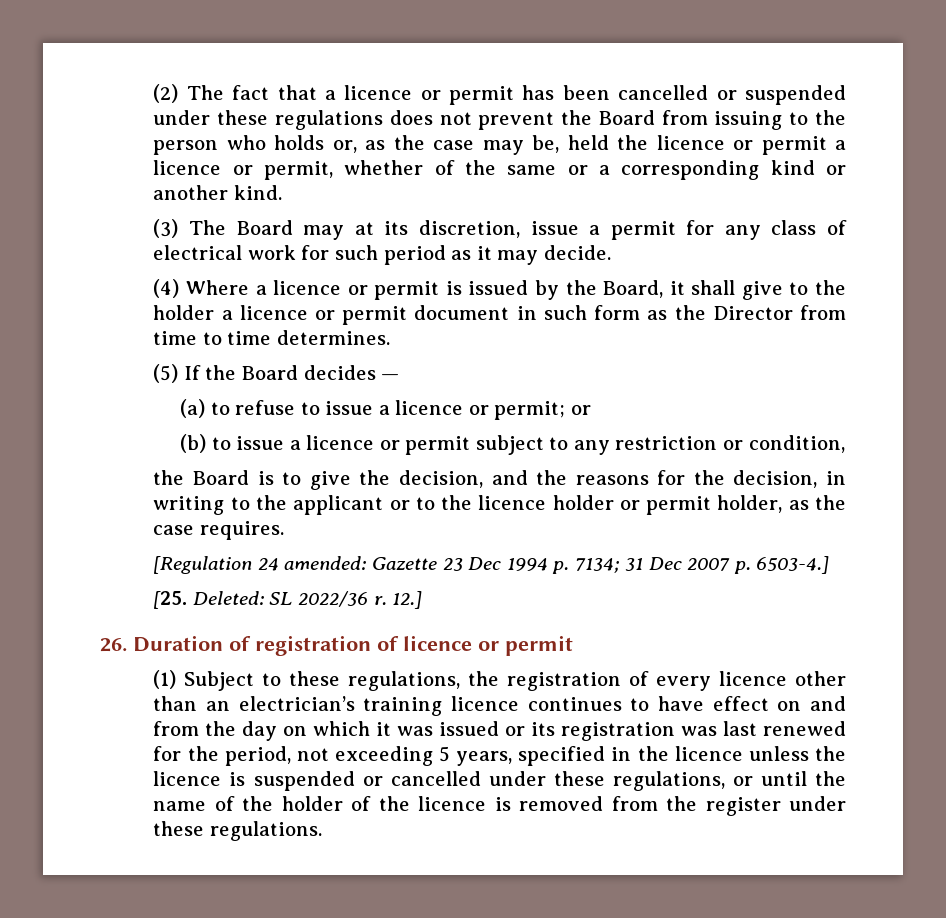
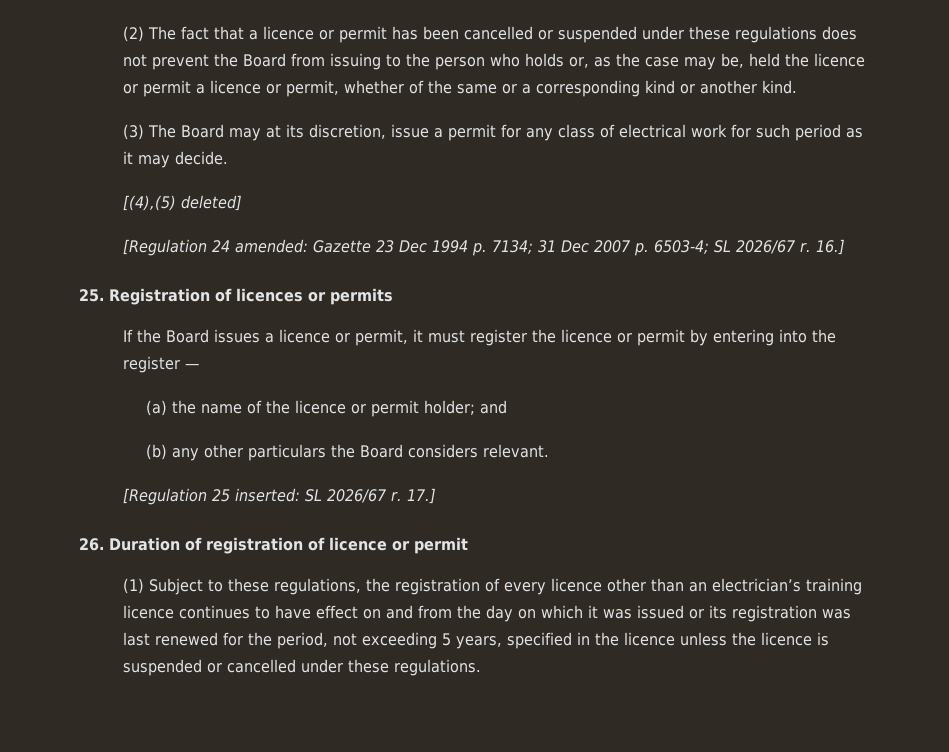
- (4) Where a licence or permit is issued by the Board, it shall give to the holder a licence or permit document in such form as the Director from time to time determines.
- (5) If the Board decides —
- (a) to refuse to issue a licence or permit; or
- (b) to issue a licence or permit subject to any restriction or condition,
- the Board is to give the decision, and the reasons for the decision, in writing to the applicant or to the licence holder or permit holder, as the case requires.
+ [(4),(5) deleted]
- [Regulation 24 amended: Gazette 23 Dec 1994 p. 7134; 31 Dec 2007 p. 6503-4.]
- [25. Deleted: SL 2022/36 r. 12.]
+ [Regulation 24 amended: Gazette 23 Dec 1994 p. 7134; 31 Dec 2007 p. 6503-4; SL 2026/67 r. 16.]
+ 25. Registration of licences or permits
+ If the Board issues a licence or permit, it must register the licence or permit by entering into the register —
+ (a) the name of the licence or permit holder; and
+ (b) any other particulars the Board considers relevant.
+ [Regulation 25 inserted: SL 2026/67 r. 17.]
- (1) Subject to these regulations, the registration of every licence other than an electrician’s training licence continues to have effect on and from the day on which it was issued or its registration was last renewed for the period, not exceeding 5 years, specified in the licence unless the licence is suspended or cancelled under these regulations, or until the name of the holder of the licence is removed from the register under these regulations.
+ (1) Subject to these regulations, the registration of every licence other than an electrician’s training licence continues to have effect on and from the day on which it was issued or its registration was last renewed for the period, not exceeding 5 years, specified in the licence unless the licence is suspended or cancelled under these regulations.

